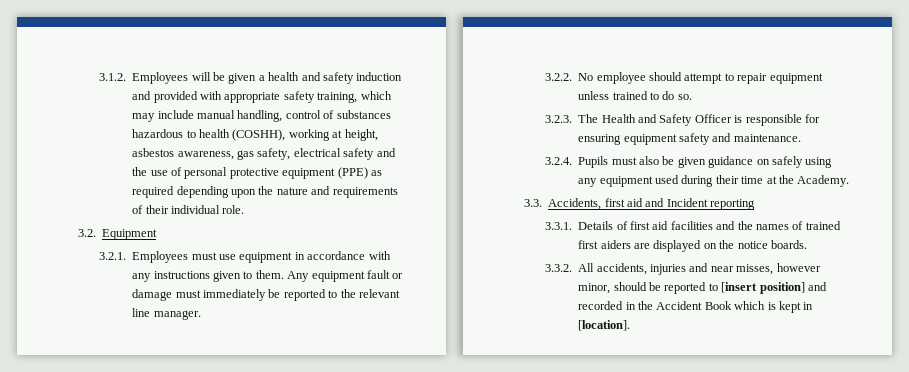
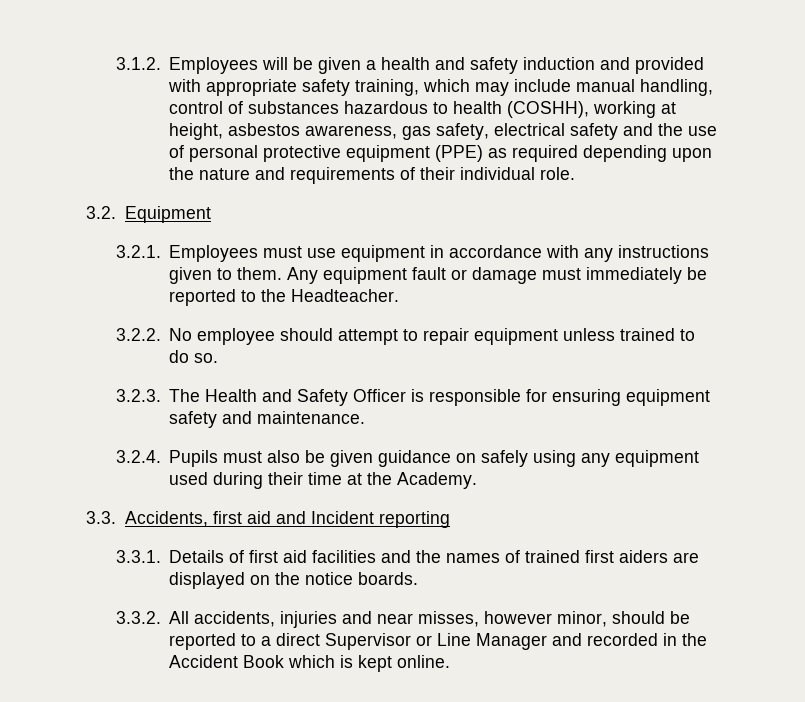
- Any equipment fault or damage must immediately be reported to the relevant line manager.
+ Any equipment fault or damage must immediately be reported to the Headteacher.
- 3.3.2. All accidents, injuries and near misses, however minor, should be reported to [insert position] and recorded in the Accident Book which is kept in [location].
+ 3.3.2. All accidents, injuries and near misses, however minor, should be reported to a direct Supervisor or Line Manager and recorded in the Accident Book which is kept online.

